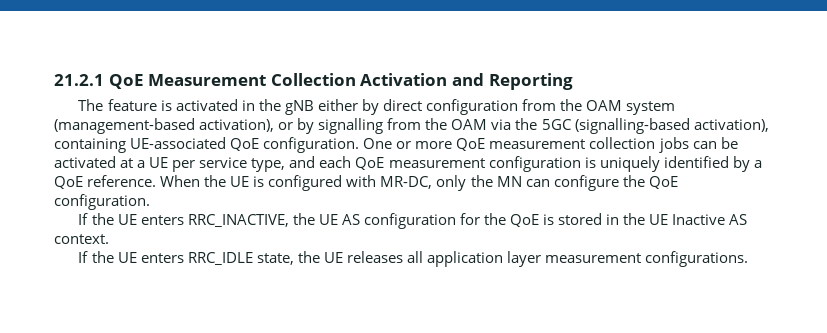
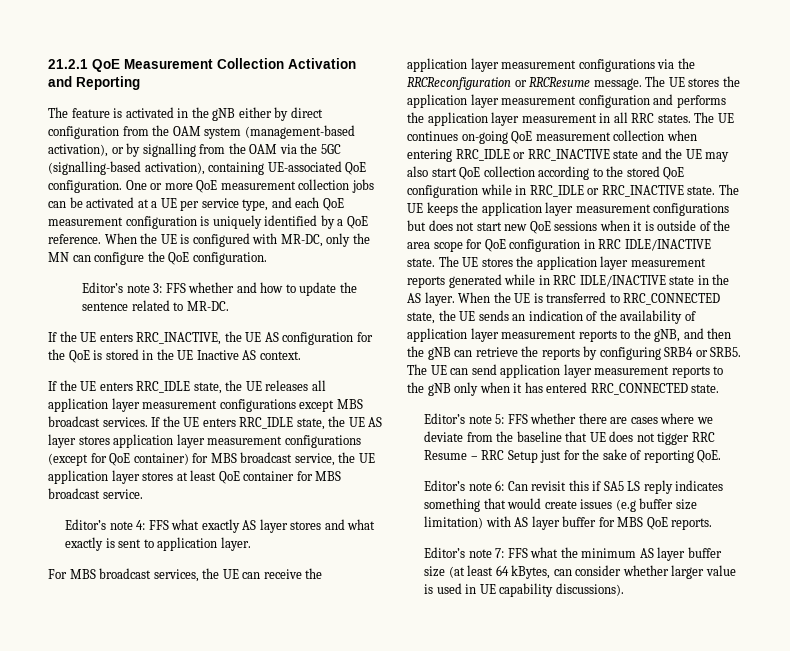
+ Editor’s note 3: FFS whether and how to update the sentence related to MR-DC.
- If the UE enters RRC_IDLE state, the UE releases all application layer measurement configurations.
+ If the UE enters RRC_IDLE state, the UE releases all application layer measurement configurations except MBS broadcast services. If the UE enters RRC_IDLE state, the UE AS layer stores application layer measurement configurations (except for QoE container) for MBS broadcast service, the UE application layer stores at least QoE container for MBS broadcast service.
+ Editor’s note 4: FFS what exactly AS layer stores and what exactly is sent to application layer.
+ For MBS broadcast services, the UE can receive the application layer measurement configurations via the RRCReconfiguration or RRCResume message. The UE stores the application layer measurement configuration and performs the application layer measurement in all RRC states. The UE continues on-going QoE measurement collection when entering RRC_IDLE or RRC_INACTIVE state and the UE may also start QoE collection according to the stored QoE configuration while in RRC_IDLE or RRC_INACTIVE state. The UE keeps the application layer measurement configurations but does not start new QoE sessions when it is outside of the area scope for QoE configuration in RRC IDLE/INACTIVE state. The UE stores the application layer measurement reports generated while in RRC IDLE/INACTIVE state in the AS layer. When the UE is transferred to RRC_CONNECTED state, the UE sends an indication of the availability of application layer measurement reports to the gNB, and then the gNB can retrieve the reports by configuring SRB4 or SRB5. The UE can send application layer measurement reports to the gNB only when it has entered RRC_CONNECTED state.
+ Editor’s note 5: FFS whether there are cases where we deviate from the baseline that UE does not tigger RRC Resume – RRC Setup just for the sake of reporting QoE.
+ Editor’s note 6: Can revisit this if SA5 LS reply indicates something that would create issues (e.g buffer size limitation) with AS layer buffer for MBS QoE reports.
+ Editor’s note 7: FFS what the minimum AS layer buffer size (at least 64 kBytes, can consider whether larger value is used in UE capability discussions).

